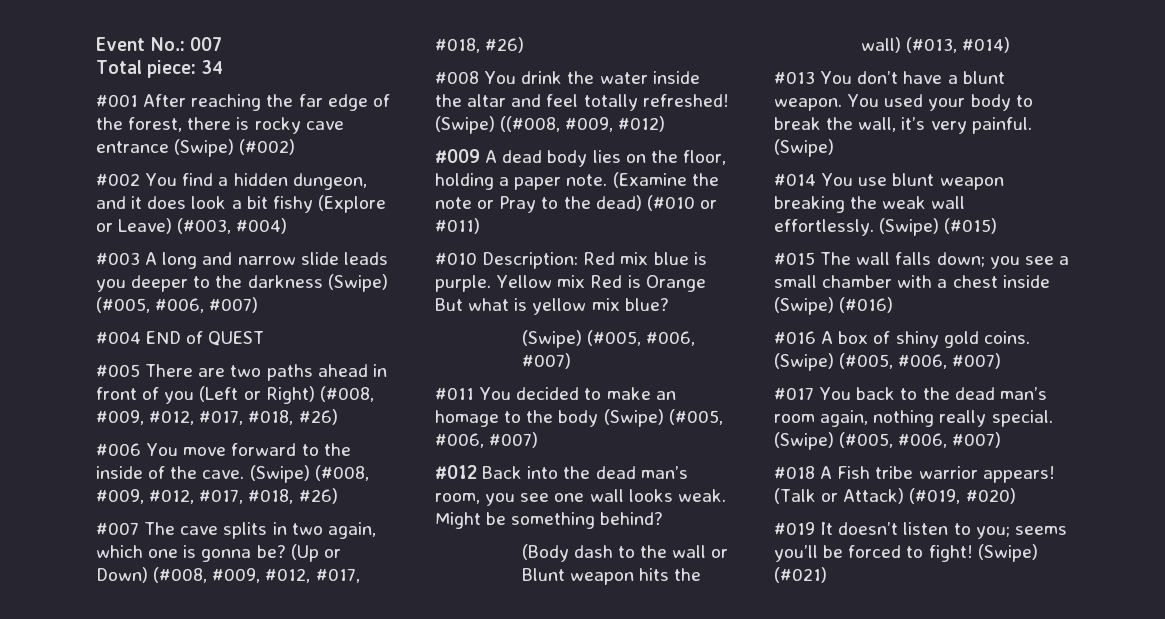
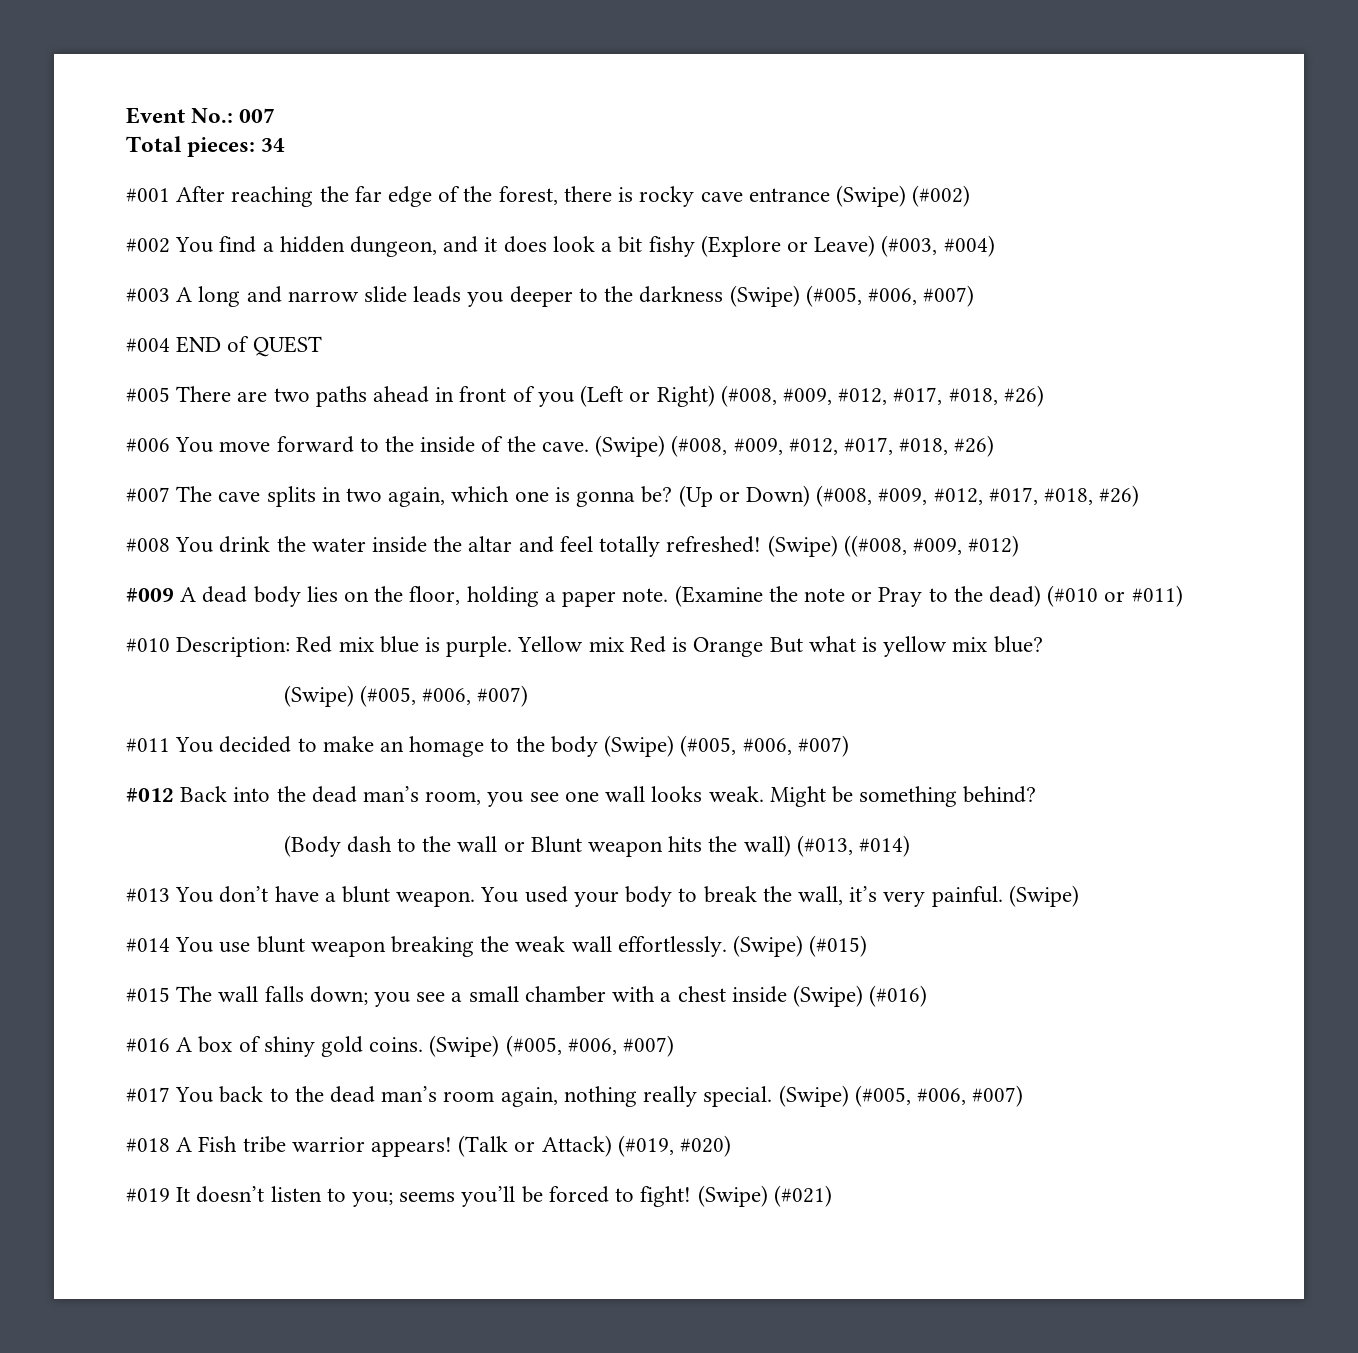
- Total piece: 34
+ Total pieces: 34

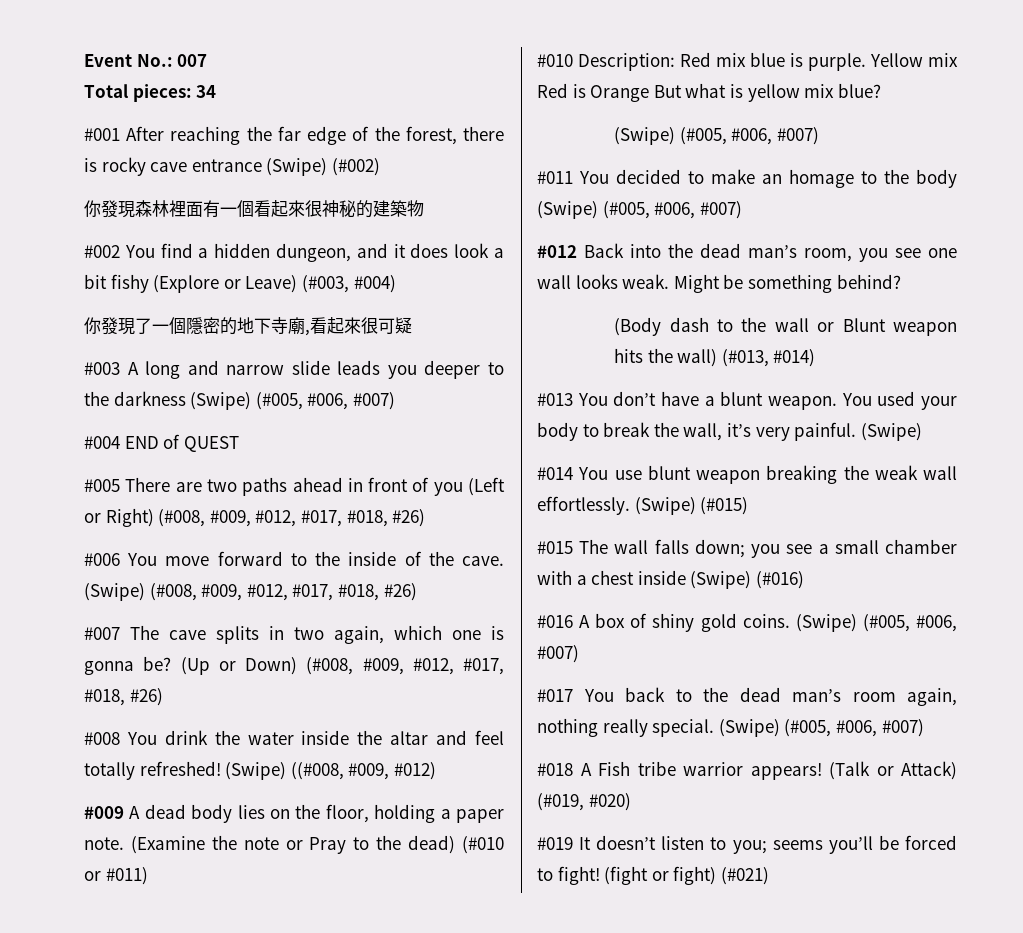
+ 你發現森林裡面有一個看起來很神秘的建築物
+ 你發現了一個隱密的地下寺廟,看起來很可疑
- (Swipe) (#021)
+ (fight or fight) (#021)

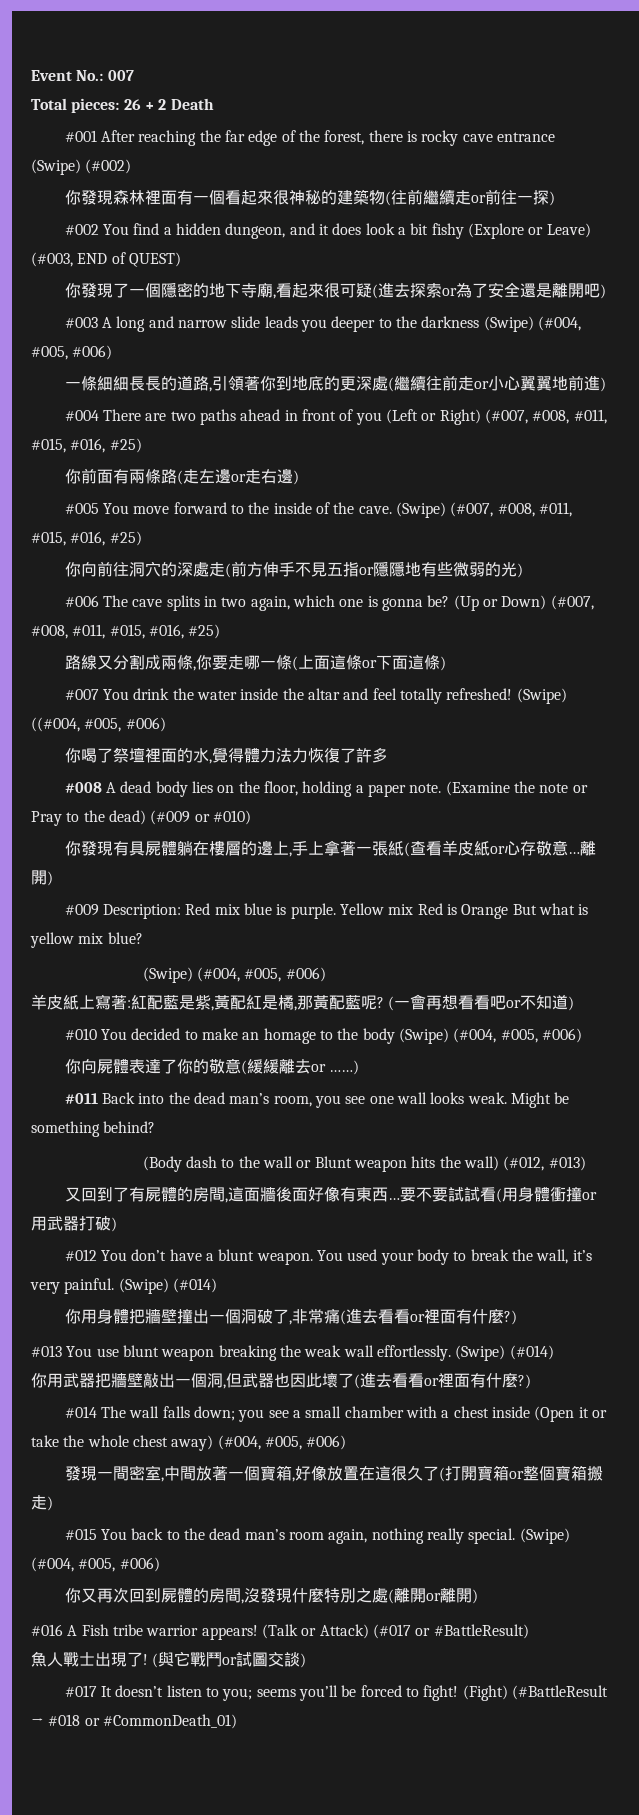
- Total pieces: 34
+ Total pieces: 26 + 2 Death
- 你發現森林裡面有一個看起來很神秘的建築物
+ 你發現森林裡面有一個看起來很神秘的建築物(往前繼續走or前往一探)
- #002 You find a hidden dungeon, and it does look a bit fishy (Explore or Leave) (#003, #004)
+ #002 You find a hidden dungeon, and it does look a bit fishy (Explore or Leave) (#003, END of QUEST)
- 你發現了一個隱密的地下寺廟,看起來很可疑
+ 你發現了一個隱密的地下寺廟,看起來很可疑(進去探索or為了安全還是離開吧)
- #003 A long and narrow slide leads you deeper to the darkness (Swipe) (#005, #006, #007)
- #004 END of QUEST
- #005 There are two paths ahead in front of you (Left or Right) (#008, #009, #012, #017, #018, #26)
- #006 You move forward to the inside of the cave.
+ #003 A long and narrow slide leads you deeper to the darkness (Swipe) (#004, #005, #006)
+ 一條細細長長的道路,引領著你到地底的更深處(繼續往前走or小心翼翼地前進)
+ #004 There are two paths ahead in front of you (Left or Right) (#007, #008, #011, #015, #016, #25)
+ 你前面有兩條路(走左邊or走右邊)
+ #005 You move forward to the inside of the cave.
- (Swipe) (#008, #009, #012, #017, #018, #26)
- #007 The cave splits in two again, which one is gonna be?
+ (Swipe) (#007, #008, #011, #015, #016, #25)
+ 你向前往洞穴的深處走(前方伸手不見五指or隱隱地有些微弱的光)
+ #006 The cave splits in two again, which one is gonna be?
- (Up or Down) (#008, #009, #012, #017, #018, #26)
- #008 You drink the water inside the altar and feel totally refreshed!
+ (Up or Down) (#007, #008, #011, #015, #016, #25)
+ 路線又分割成兩條,你要走哪一條(上面這條or下面這條)
+ #007 You drink the water inside the altar and feel totally refreshed!
- (Swipe) ((#008, #009, #012)
- #009 A dead body lies on the floor, holding a paper note.
+ (Swipe) ((#004, #005, #006)
+ 你喝了祭壇裡面的水,覺得體力法力恢復了許多
+ #008 A dead body lies on the floor, holding a paper note.
- (Examine the note or Pray to the dead) (#010 or #011)
- #010 Description: Red mix blue is purple.
+ (Examine the note or Pray to the dead) (#009 or #010)
+ 你發現有具屍體躺在樓層的邊上,手上拿著一張紙(查看羊皮紙or心存敬意…離開)
+ #009 Description: Red mix blue is purple.
  Yellow mix Red is Orange But what is yellow mix blue?
- (Swipe) (#005, #006, #007)
- #011 You decided to make an homage to the body (Swipe) (#005, #006, #007)
- #012 Back into the dead man’s room, you see one wall looks weak.
+ (Swipe) (#004, #005, #006)
+ 羊皮紙上寫著:紅配藍是紫,黃配紅是橘,那黃配藍呢? (一會再想看看吧or不知道)
+ #010 You decided to make an homage to the body (Swipe) (#004, #005, #006)
+ 你向屍體表達了你的敬意(緩緩離去or ……)
+ #011 Back into the dead man’s room, you see one wall looks weak.
- (Body dash to the wall or Blunt weapon hits the wall) (#013, #014)
- #013 You don’t have a blunt weapon.
+ (Body dash to the wall or Blunt weapon hits the wall) (#012, #013)
+ 又回到了有屍體的房間,這面牆後面好像有東西…要不要試試看(用身體衝撞or用武器打破)
+ #012 You don’t have a blunt weapon.
- You used your body to break the wall, it’s very painful. (Swipe)
- #014 You use blunt weapon breaking the weak wall effortlessly. (Swipe) (#015)
- #015 The wall falls down; you see a small chamber with a chest inside (Swipe) (#016)
- #016 A box of shiny gold coins. (Swipe) (#005, #006, #007)
- #017 You back to the dead man’s room again, nothing really special. (Swipe) (#005, #006, #007)
- #018 A Fish tribe warrior appears!
+ You used your body to break the wall, it’s very painful. (Swipe) (#014)
+ 你用身體把牆壁撞出一個洞破了,非常痛(進去看看or裡面有什麼?)
+ #013 You use blunt weapon breaking the weak wall effortlessly. (Swipe) (#014)
+ 你用武器把牆壁敲出一個洞,但武器也因此壞了(進去看看or裡面有什麼?)
+ #014 The wall falls down; you see a small chamber with a chest inside (Open it or take the whole chest away) (#004, #005, #006)
+ 發現一間密室,中間放著一個寶箱,好像放置在這很久了(打開寶箱or整個寶箱搬走)
+ #015 You back to the dead man’s room again, nothing really special. (Swipe) (#004, #005, #006)
+ 你又再次回到屍體的房間,沒發現什麼特別之處(離開or離開)
+ #016 A Fish tribe warrior appears!
- (Talk or Attack) (#019, #020)
- #019 It doesn’t listen to you; seems you’ll be forced to fight!
+ (Talk or Attack) (#017 or #BattleResult)
+ 魚人戰士出現了! (與它戰鬥or試圖交談)
+ #017 It doesn’t listen to you; seems you’ll be forced to fight!
- (fight or fight) (#021)
+ (Fight) (#BattleResult → #018 or #CommonDeath_01)

